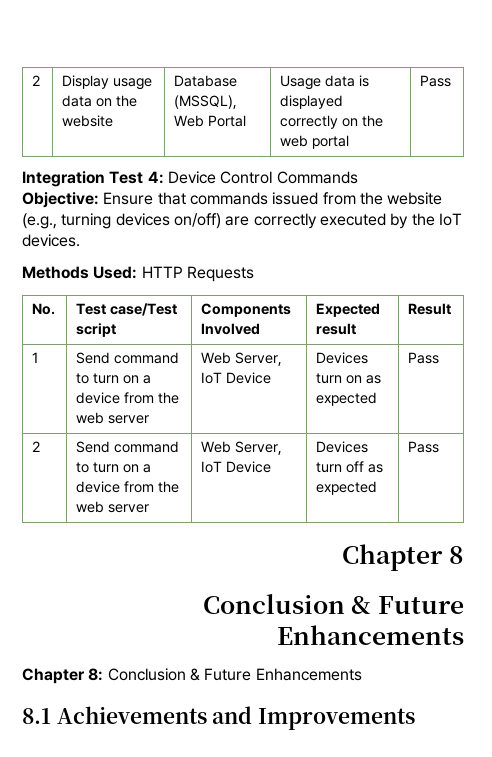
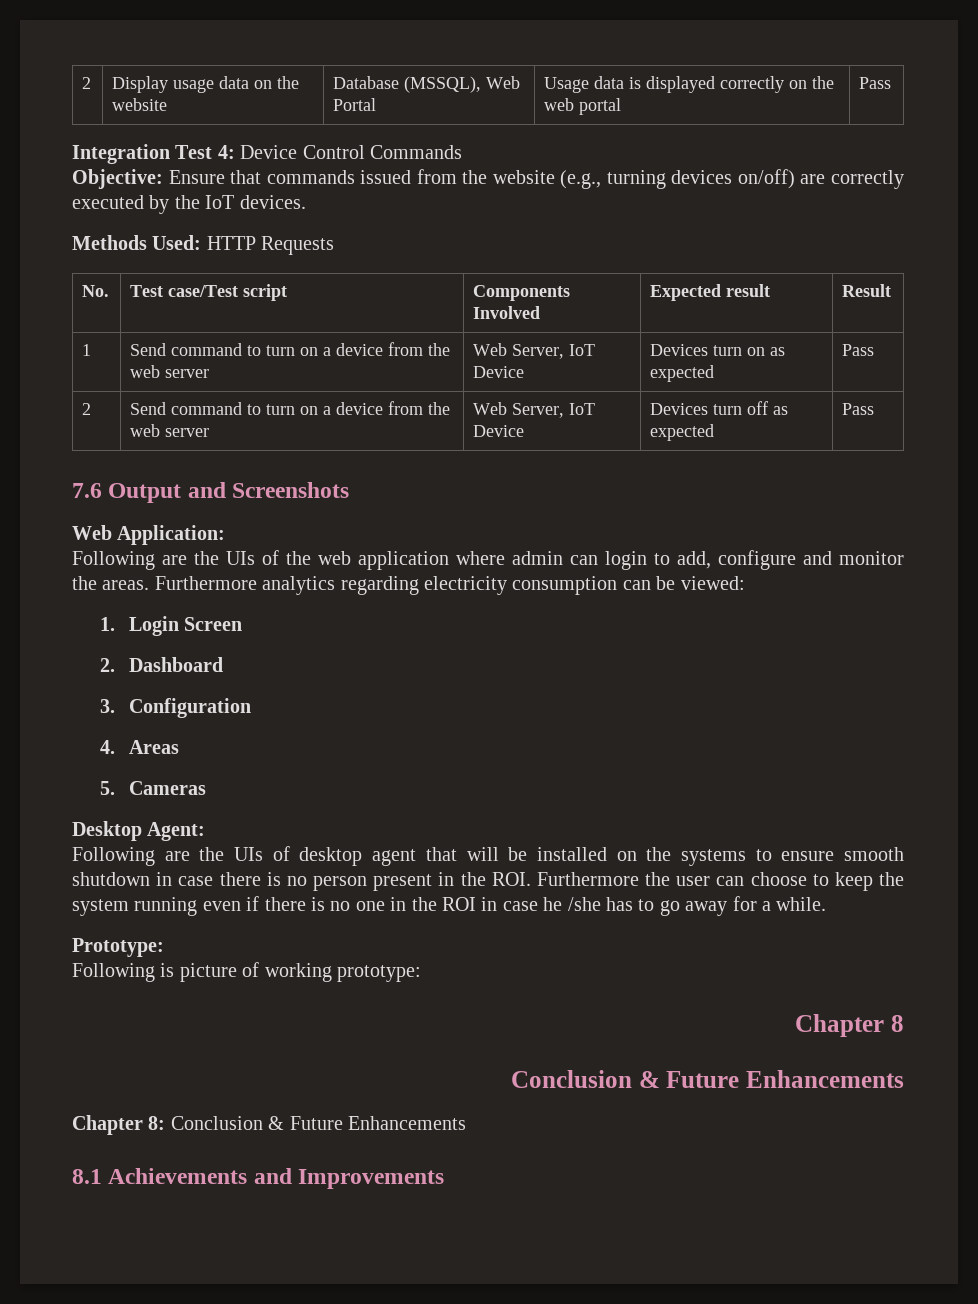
+ 7.6 Output and Screenshots
+ Web Application:
+ Following are the UIs of the web application where admin can login to add, configure and monitor the areas. Furthermore analytics regarding electricity consumption can be viewed:
+ 1. Login Screen
+ 2. Dashboard
+ 3. Configuration
+ 4. Areas
+ 5. Cameras
+ Desktop Agent:
+ Following are the UIs of desktop agent that will be installed on the systems to ensure smooth shutdown in case there is no person present in the ROI. Furthermore the user can choose to keep the system running even if there is no one in the ROI in case he /she has to go away for a while.
+ Prototype:
+ Following is picture of working prototype:

